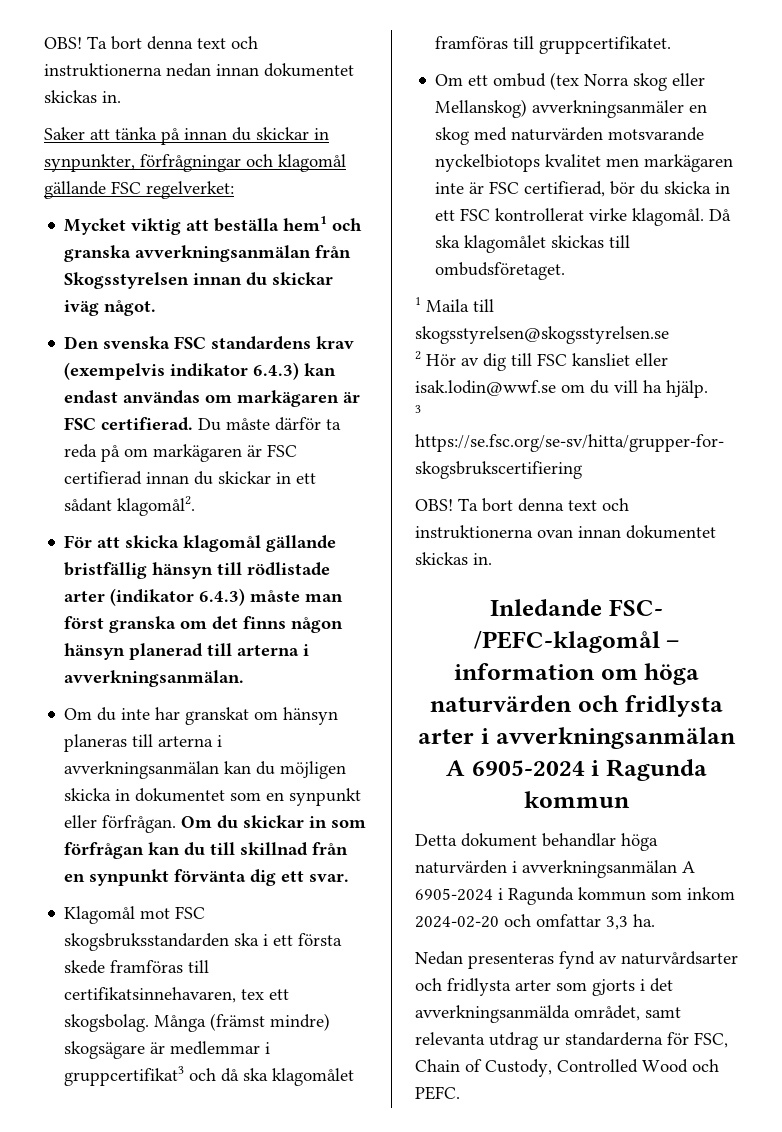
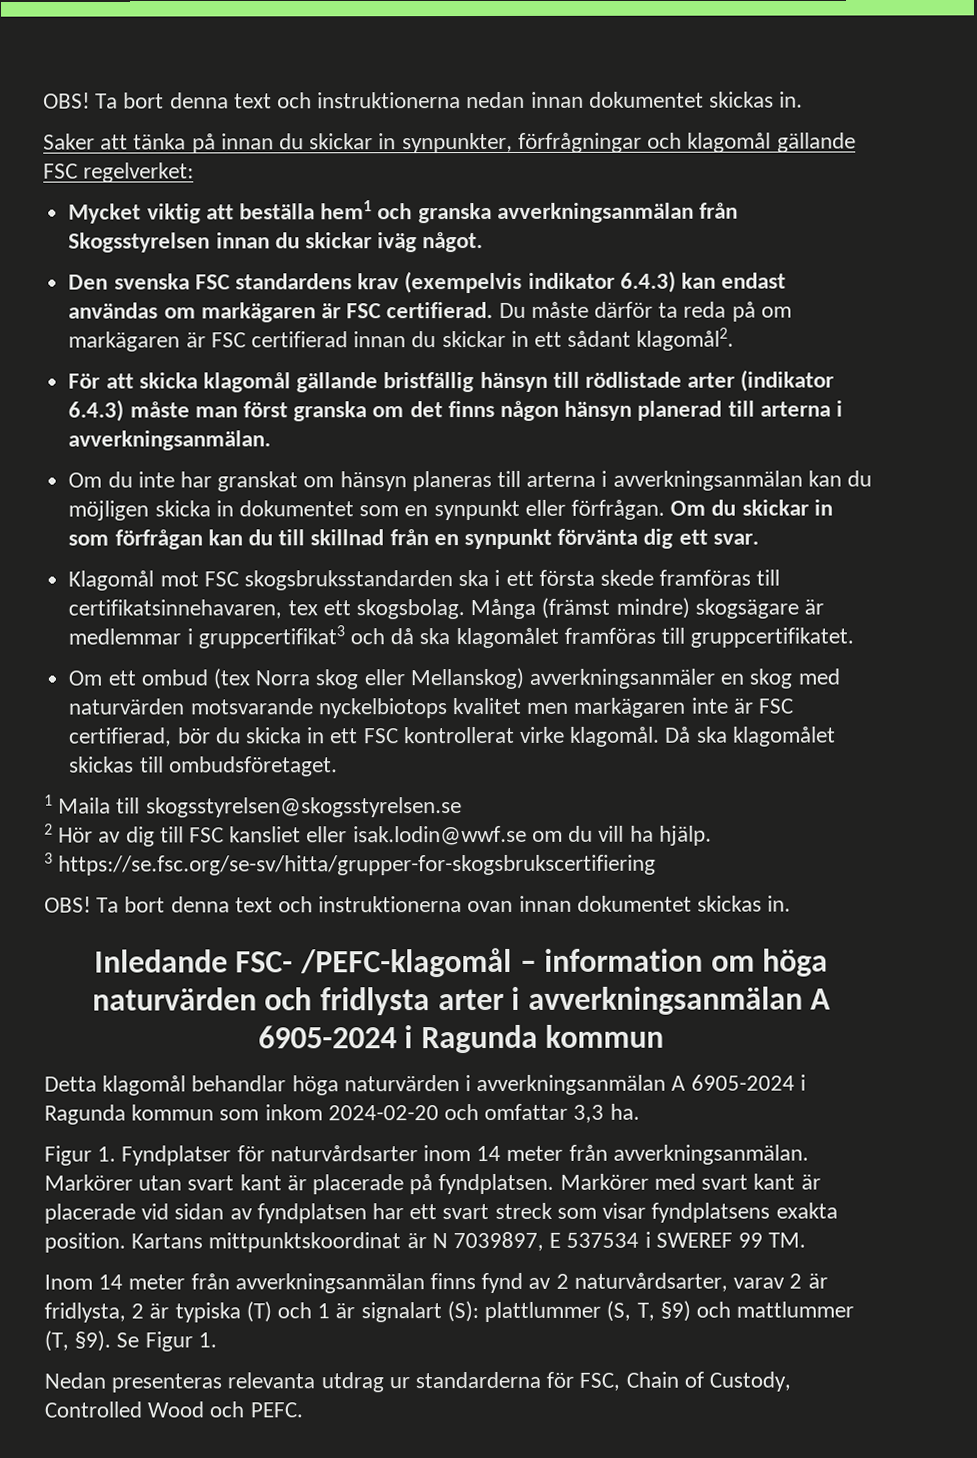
- Detta dokument behandlar höga naturvärden i avverkningsanmälan A 6905-2024 i Ragunda kommun som inkom 2024-02-20 och omfattar 3,3 ha.
+ Detta klagomål behandlar höga naturvärden i avverkningsanmälan A 6905-2024 i Ragunda kommun som inkom 2024-02-20 och omfattar 3,3 ha.
- Nedan presenteras fynd av naturvårdsarter och fridlysta arter som gjorts i det avverkningsanmälda området, samt relevanta utdrag ur standarderna för FSC, Chain of Custody, Controlled Wood och PEFC.
+ Figur 1. Fyndplatser för naturvårdsarter inom 14 meter från avverkningsanmälan. Markörer utan svart kant är placerade på fyndplatsen. Markörer med svart kant är placerade vid sidan av fyndplatsen har ett svart streck som visar fyndplatsens exakta position. Kartans mittpunktskoordinat är N 7039897, E 537534 i SWEREF 99 TM.
+ Inom 14 meter från avverkningsanmälan finns fynd av 2 naturvårdsarter, varav 2 är fridlysta, 2 är typiska (T) och 1 är signalart (S): plattlummer (S, T, §9) och mattlummer (T, §9). Se Figur 1.
+ Nedan presenteras relevanta utdrag ur standarderna för FSC, Chain of Custody, Controlled Wood och PEFC.

